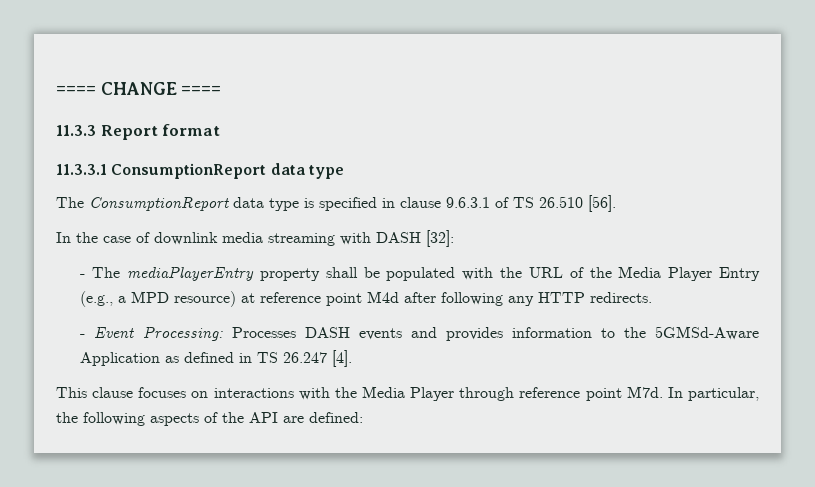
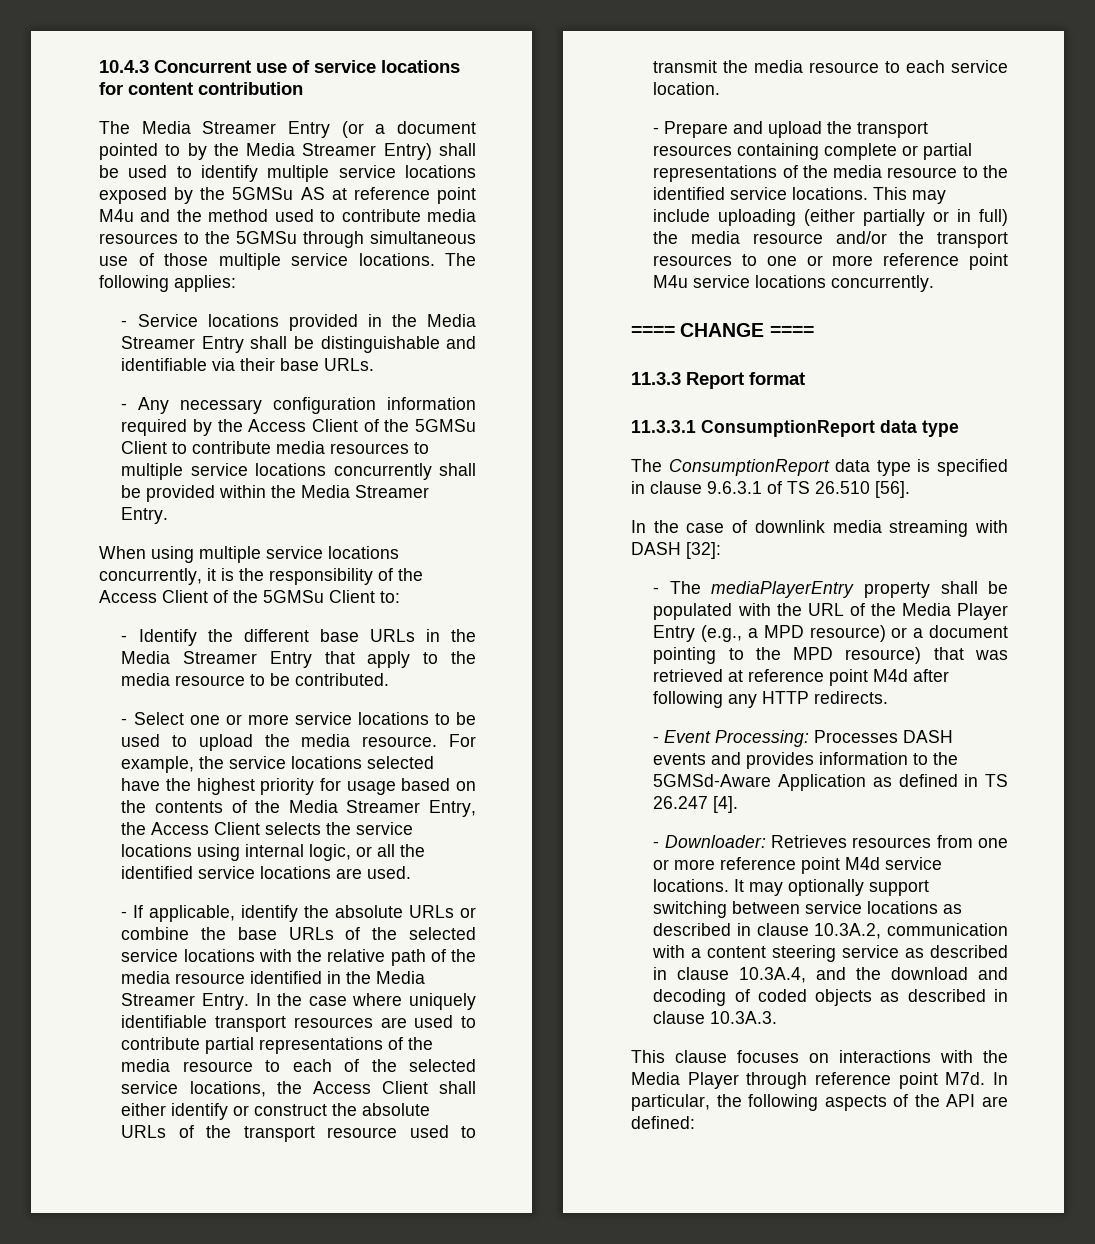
+ 10.4.3 Concurrent use of service locations for content contribution
+ The Media Streamer Entry (or a document pointed to by the Media Streamer Entry) shall be used to identify multiple service locations exposed by the 5GMSu AS at reference point M4u and the method used to contribute media resources to the 5GMSu through simultaneous use of those multiple service locations. The following applies:
+ - Service locations provided in the Media Streamer Entry shall be distinguishable and identifiable via their base URLs.
+ - Any necessary configuration information required by the Access Client of the 5GMSu Client to contribute media resources to multiple service locations concurrently shall be provided within the Media Streamer Entry.
+ When using multiple service locations concurrently, it is the responsibility of the Access Client of the 5GMSu Client to:
+ - Identify the different base URLs in the Media Streamer Entry that apply to the media resource to be contributed.
+ - Select one or more service locations to be used to upload the media resource. For example, the service locations selected have the highest priority for usage based on the contents of the Media Streamer Entry, the Access Client selects the service locations using internal logic, or all the identified service locations are used.
+ - If applicable, identify the absolute URLs or combine the base URLs of the selected service locations with the relative path of the media resource identified in the Media Streamer Entry. In the case where uniquely identifiable transport resources are used to contribute partial representations of the media resource to each of the selected service locations, the Access Client shall either identify or construct the absolute URLs of the transport resource used to transmit the media resource to each service location.
+ - Prepare and upload the transport resources containing complete or partial representations of the media resource to the identified service locations. This may include uploading (either partially or in full) the media resource and/or the transport resources to one or more reference point M4u service locations concurrently.
- - The mediaPlayerEntry property shall be populated with the URL of the Media Player Entry (e.g., a MPD resource) at reference point M4d after following any HTTP redirects.
+ - The mediaPlayerEntry property shall be populated with the URL of the Media Player Entry (e.g., a MPD resource) or a document pointing to the MPD resource) that was retrieved at reference point M4d after following any HTTP redirects.
+ - Downloader: Retrieves resources from one or more reference point M4d service locations. It may optionally support switching between service locations as described in clause 10.3A.2, communication with a content steering service as described in clause 10.3A.4, and the download and decoding of coded objects as described in clause 10.3A.3.

